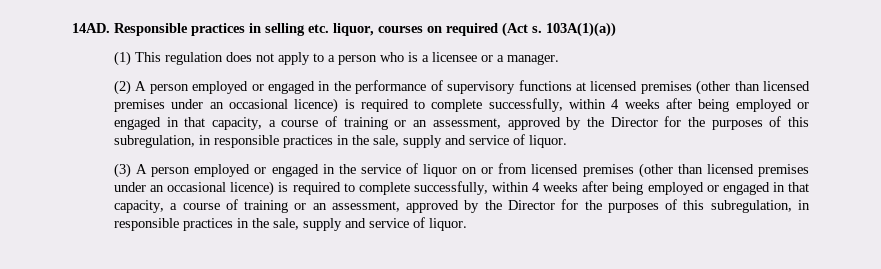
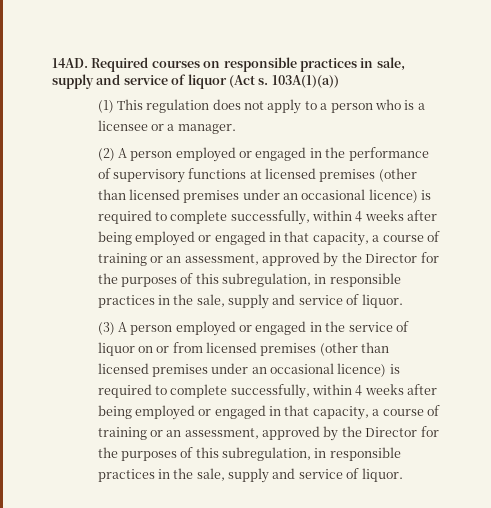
- Responsible practices in selling etc. liquor, courses on required (Act s.
+ Required courses on responsible practices in sale, supply and service of liquor (Act s.

